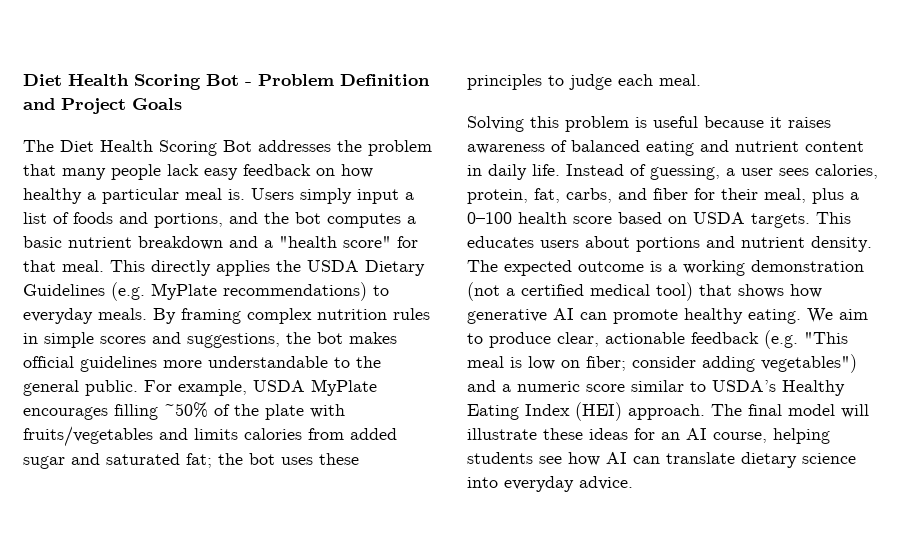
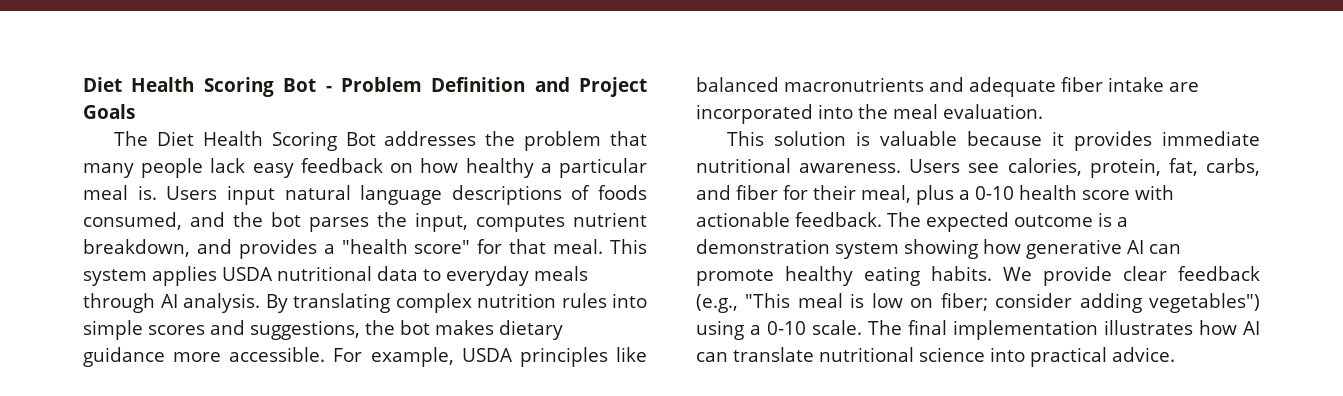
- Users simply input a list of foods and portions, and the bot computes a basic nutrient breakdown and a "health score" for that meal.
+ Users input natural language descriptions of foods consumed, and the bot parses the input, computes nutrient breakdown, and provides a "health score" for that meal.
- This directly applies the USDA Dietary Guidelines (e.g. MyPlate recommendations) to everyday meals. By framing complex nutrition rules in simple scores and suggestions, the bot makes official guidelines more understandable to the general public. For example, USDA MyPlate encourages filling ~50% of the plate with fruits/vegetables and limits calories from added sugar and saturated fat; the bot uses these principles to judge each meal.
- Solving this problem is useful because it raises awareness of balanced eating and nutrient content in daily life. Instead of guessing, a user sees calories, protein, fat, carbs, and fiber for their meal, plus a 0–100 health score based on USDA targets. This educates users about portions and nutrient density.
+ This system applies USDA nutritional data to everyday meals through AI analysis. By translating complex nutrition rules into simple scores and suggestions, the bot makes dietary guidance more accessible. For example, USDA principles like balanced macronutrients and adequate fiber intake are incorporated into the meal evaluation.
+ This solution is valuable because it provides immediate nutritional awareness. Users see calories, protein, fat, carbs, and fiber for their meal, plus a 0-10 health score with actionable feedback.
- The expected outcome is a working demonstration (not a certified medical tool) that shows how generative AI can promote healthy eating. We aim to produce clear, actionable feedback (e.g. "This meal is low on fiber; consider adding vegetables") and a numeric score similar to USDA’s Healthy Eating Index (HEI) approach. The final model will illustrate these ideas for an AI course, helping students see how AI can translate dietary science into everyday advice.
+ The expected outcome is a demonstration system showing how generative AI can promote healthy eating habits. We provide clear feedback (e.g., "This meal is low on fiber; consider adding vegetables") using a 0-10 scale. The final implementation illustrates how AI can translate nutritional science into practical advice.

